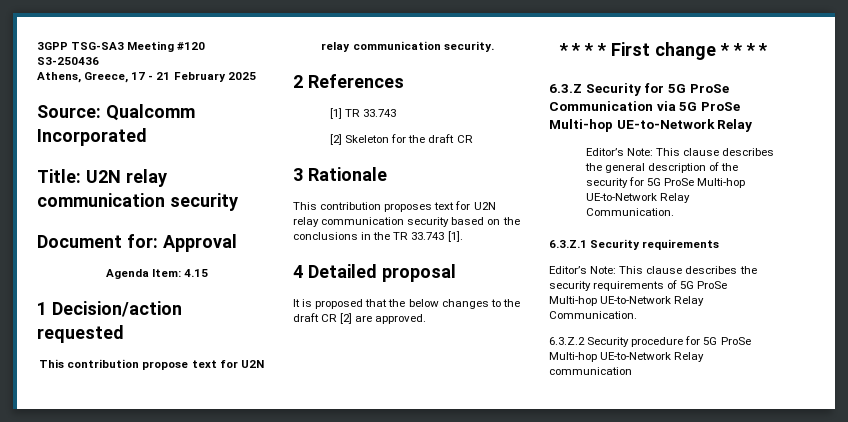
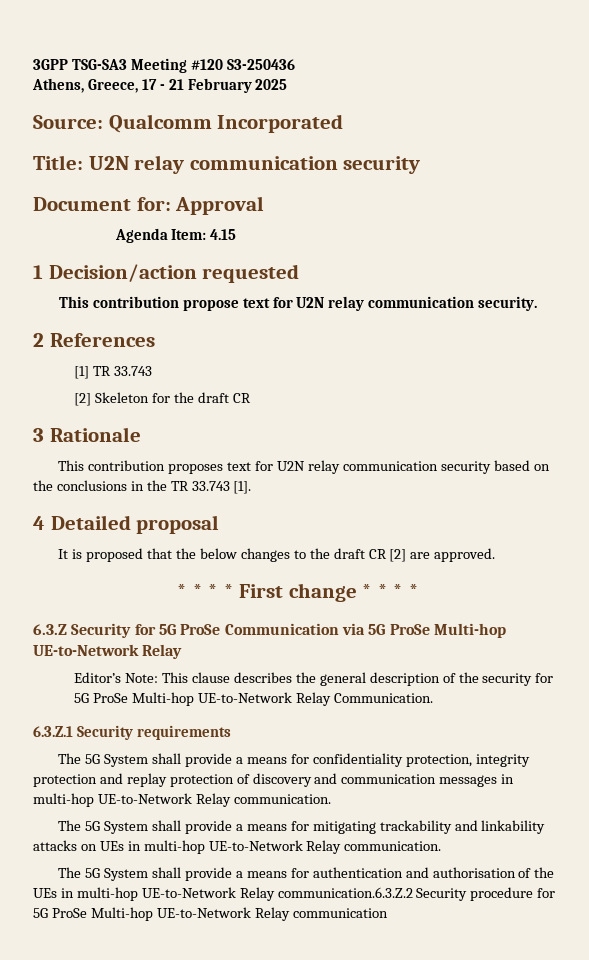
- Editor’s Note: This clause describes the security requirements of 5G ProSe Multi-hop UE-to-Network Relay Communication.
- 6.3.Z.2 Security procedure for 5G ProSe Multi-hop UE-to-Network Relay communication
+ The 5G System shall provide a means for confidentiality protection, integrity protection and replay protection of discovery and communication messages in multi-hop UE-to-Network Relay communication.
+ The 5G System shall provide a means for mitigating trackability and linkability attacks on UEs in multi-hop UE-to-Network Relay communication.
+ The 5G System shall provide a means for authentication and authorisation of the UEs in multi-hop UE-to-Network Relay communication.6.3.Z.2 Security procedure for 5G ProSe Multi-hop UE-to-Network Relay communication

